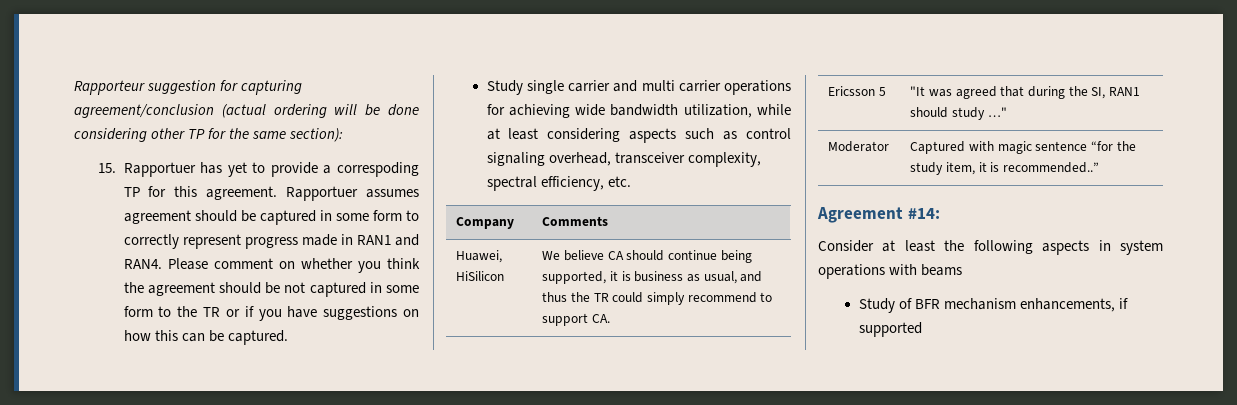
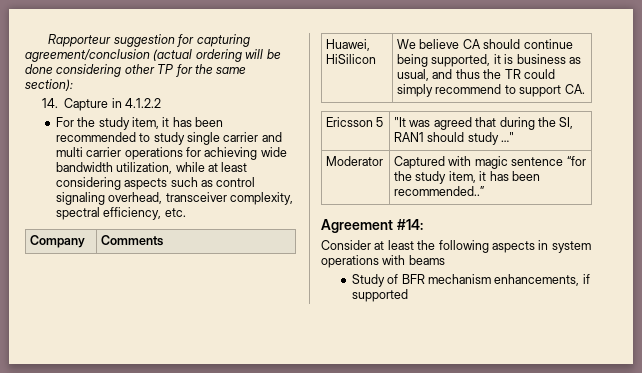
- 15. Rapportuer has yet to provide a correspoding TP for this agreement. Rapportuer assumes agreement should be captured in some form to correctly represent progress made in RAN1 and RAN4. Please comment on whether you think the agreement should be not captured in some form to the TR or if you have suggestions on how this can be captured.
- Study single carrier and multi carrier operations for achieving wide bandwidth utilization, while at least considering aspects such as control signaling overhead, transceiver complexity, spectral efficiency, etc.
+ 14. Capture in 4.1.2.2
+ For the study item, it has been recommended to study single carrier and multi carrier operations for achieving wide bandwidth utilization, while at least considering aspects such as control signaling overhead, transceiver complexity, spectral efficiency, etc.
- Moderator | Captured with magic sentence “for the study item, it is recommended..”
+ Moderator | Captured with magic sentence “for the study item, it has been recommended..”

